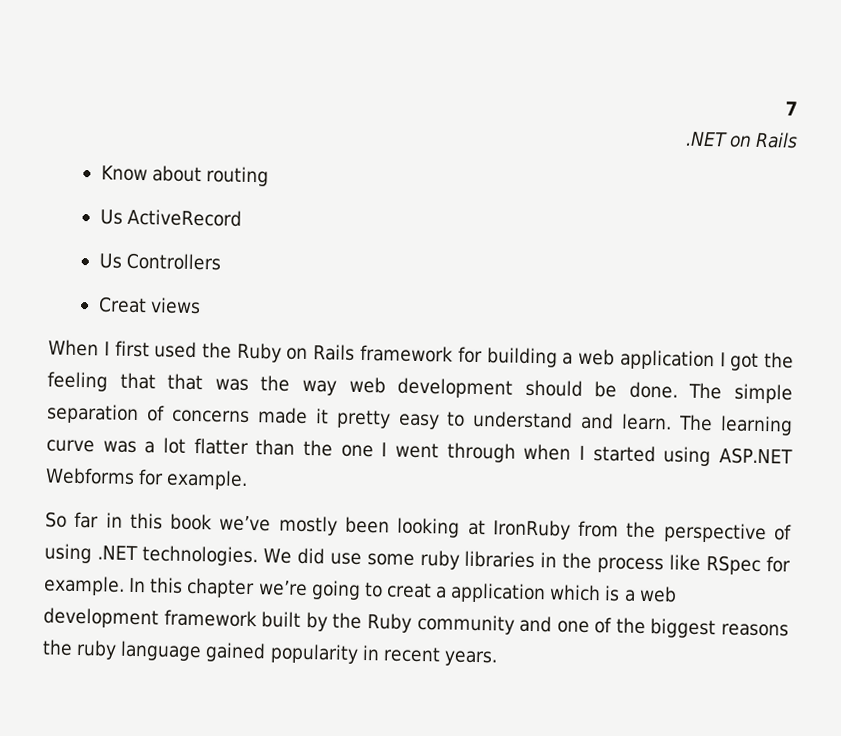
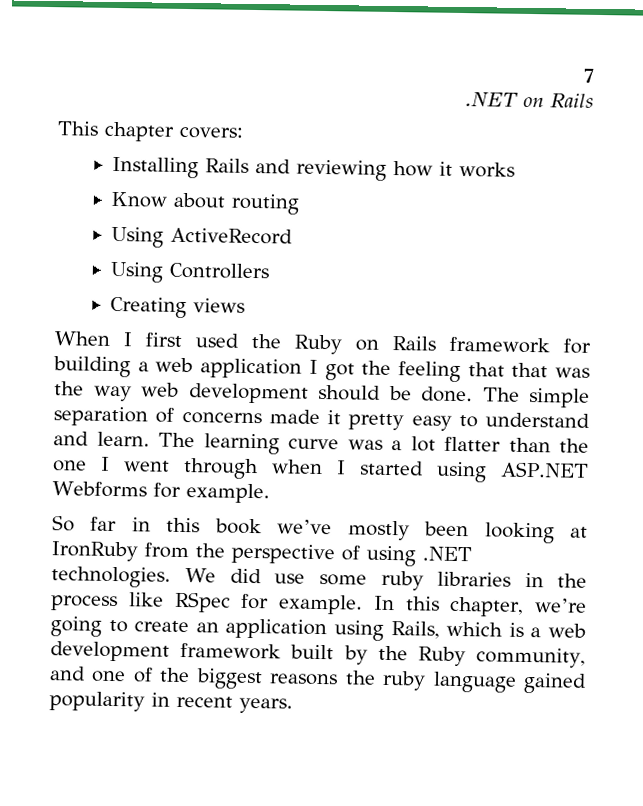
+ This chapter covers:
+ Installing Rails and reviewing how it works
- Us ActiveRecord
+ Using ActiveRecord
- Us Controllers
+ Using Controllers
- Creat views
+ Creating views
- In this chapter we’re going to creat a application which is a web development framework built by the Ruby community and one of the biggest reasons the ruby language gained popularity in recent years.
+ In this chapter, we’re going to create an application using Rails, which is a web development framework built by the Ruby community, and one of the biggest reasons the ruby language gained popularity in recent years.

